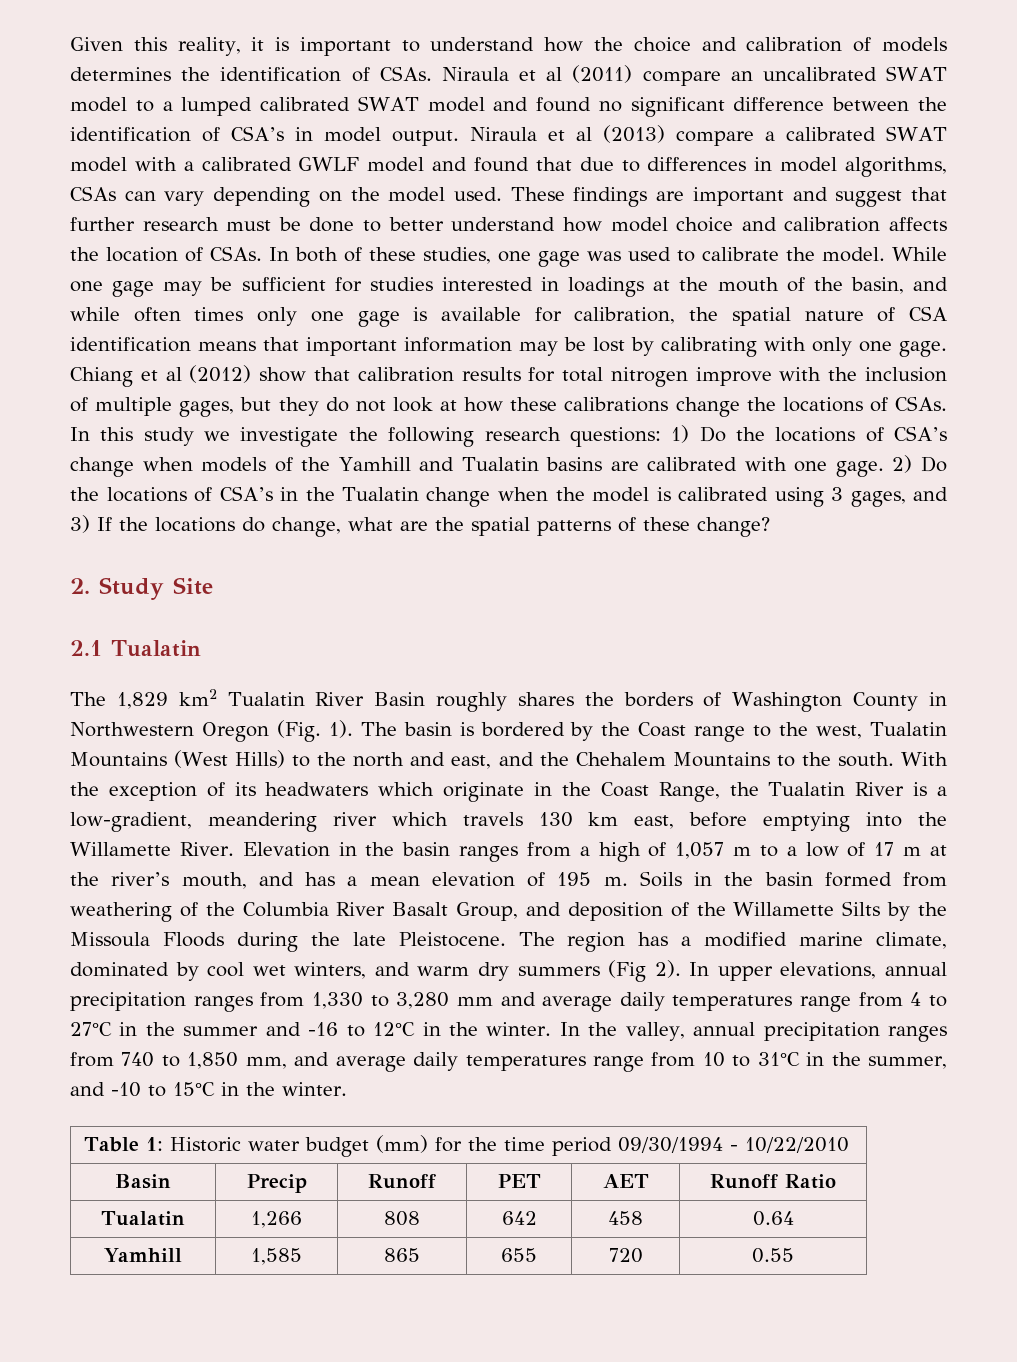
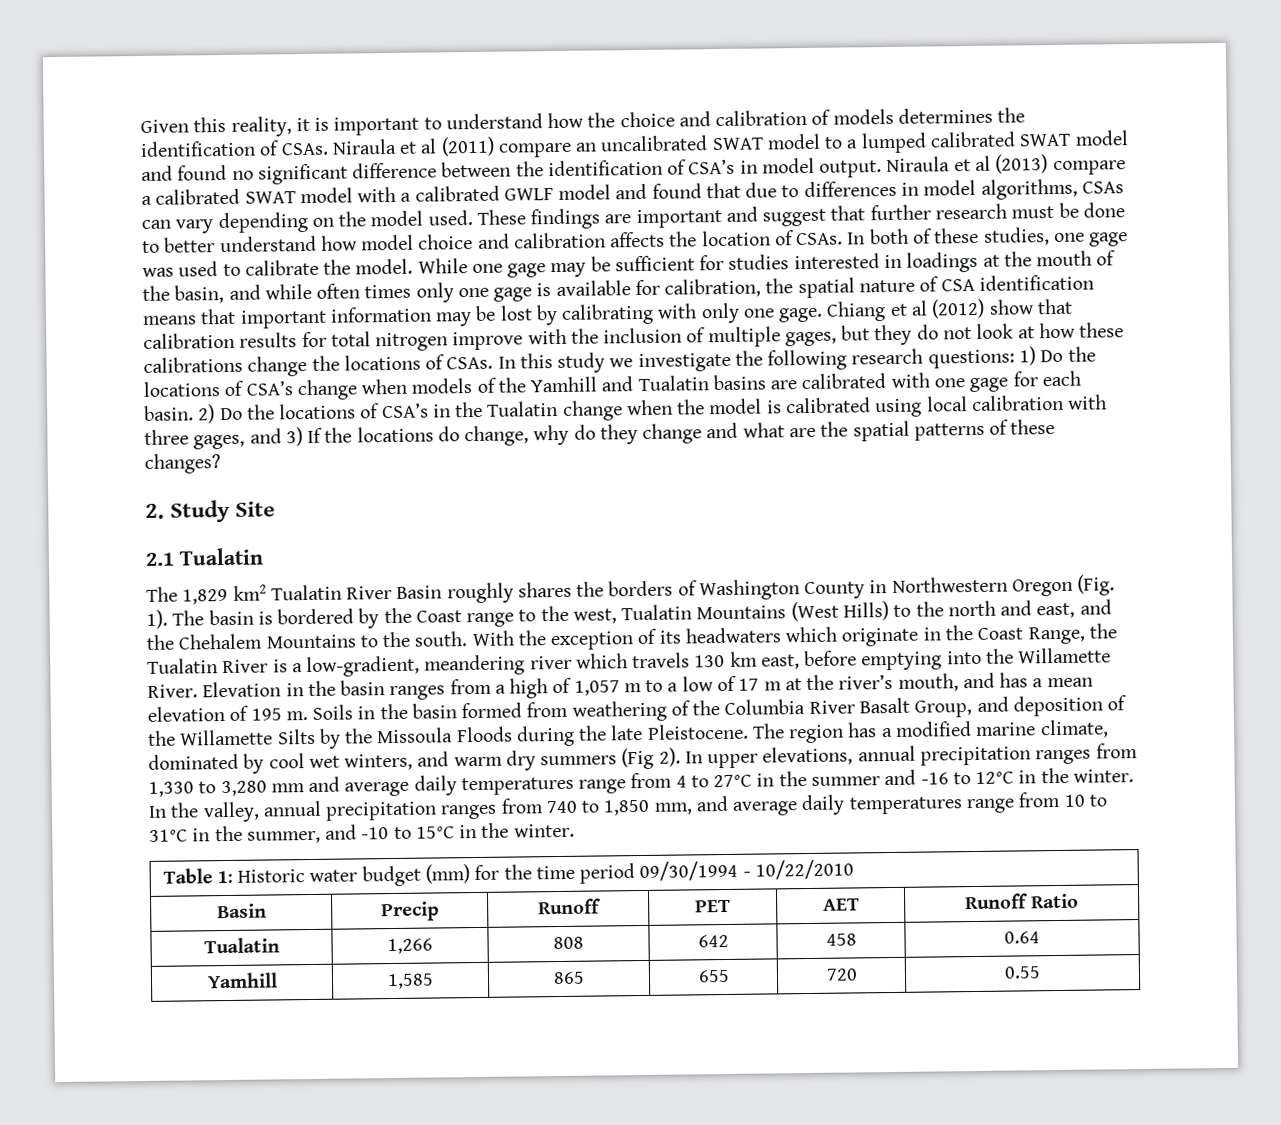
- In this study we investigate the following research questions: 1) Do the locations of CSA’s change when models of the Yamhill and Tualatin basins are calibrated with one gage.
+ In this study we investigate the following research questions: 1) Do the locations of CSA’s change when models of the Yamhill and Tualatin basins are calibrated with one gage for each basin.
- 2) Do the locations of CSA’s in the Tualatin change when the model is calibrated using 3 gages, and 3) If the locations do change, what are the spatial patterns of these change?
+ 2) Do the locations of CSA’s in the Tualatin change when the model is calibrated using local calibration with three gages, and 3) If the locations do change, why do they change and what are the spatial patterns of these changes?

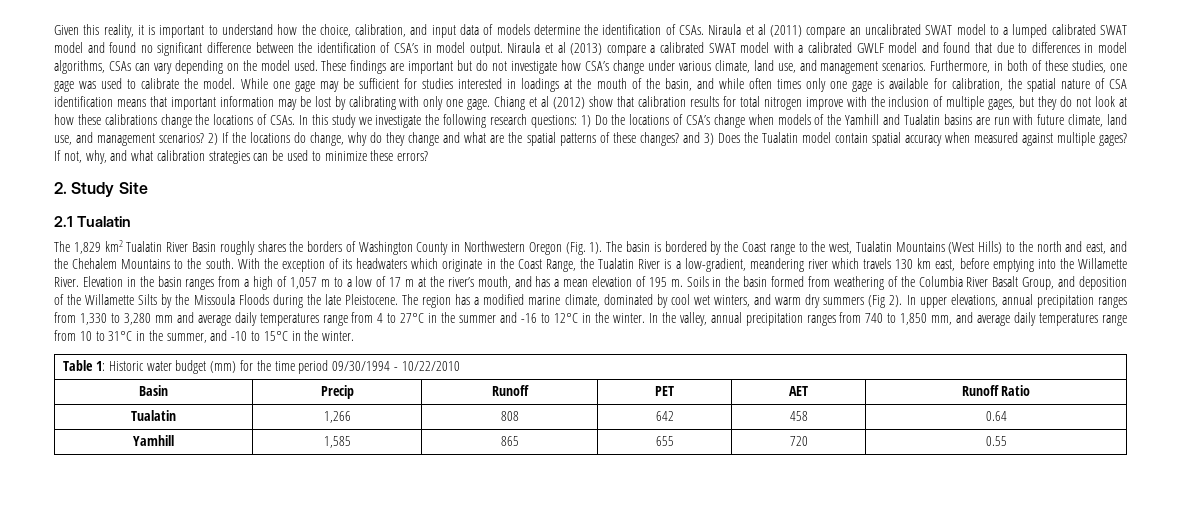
- Given this reality, it is important to understand how the choice and calibration of models determines the identification of CSAs.
+ Given this reality, it is important to understand how the choice, calibration, and input data of models determine the identification of CSAs.
- These findings are important and suggest that further research must be done to better understand how model choice and calibration affects the location of CSAs. In both of these studies, one gage was used to calibrate the model.
+ These findings are important but do not investigate how CSA’s change under various climate, land use, and management scenarios. Furthermore, in both of these studies, one gage was used to calibrate the model.
- In this study we investigate the following research questions: 1) Do the locations of CSA’s change when models of the Yamhill and Tualatin basins are calibrated with one gage for each basin. 2) Do the locations of CSA’s in the Tualatin change when the model is calibrated using local calibration with three gages, and 3) If the locations do change, why do they change and what are the spatial patterns of these changes?
+ In this study we investigate the following research questions: 1) Do the locations of CSA’s change when models of the Yamhill and Tualatin basins are run with future climate, land use, and management scenarios? 2) If the locations do change, why do they change and what are the spatial patterns of these changes? and 3) Does the Tualatin model contain spatial accuracy when measured against multiple gages? If not, why, and what calibration strategies can be used to minimize these errors?

